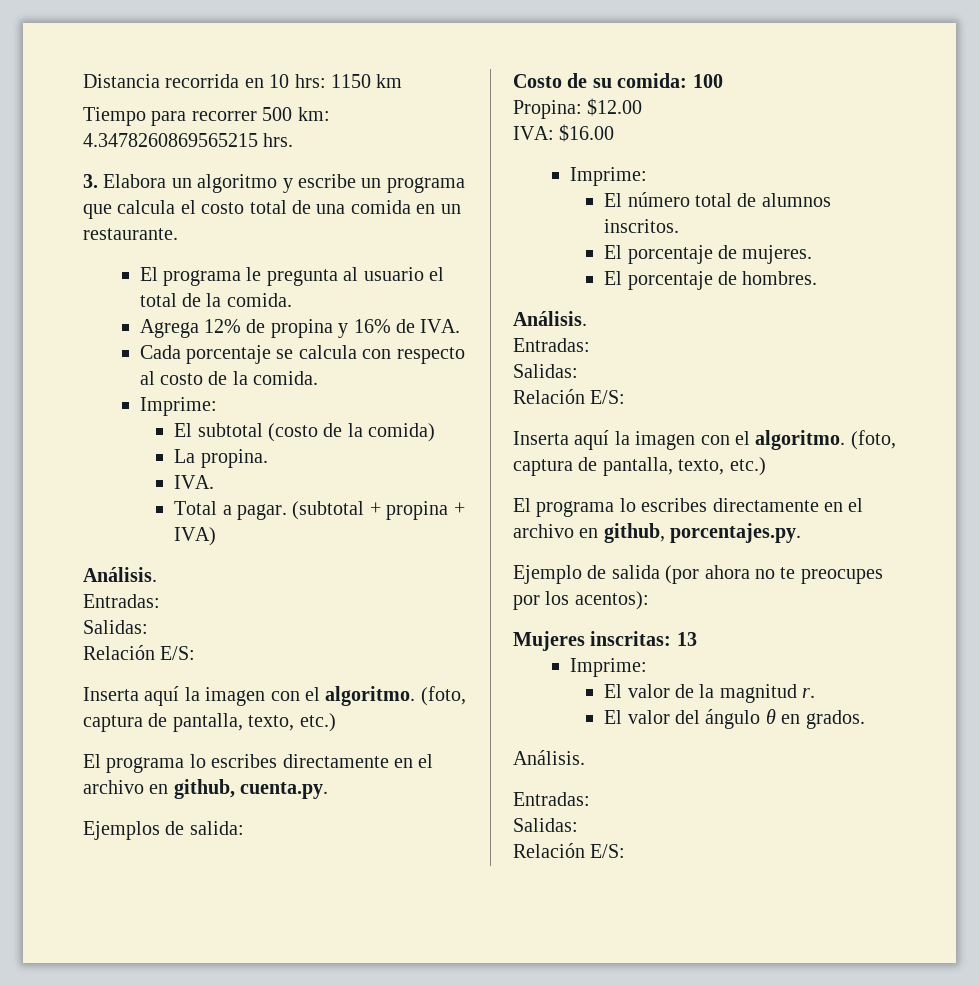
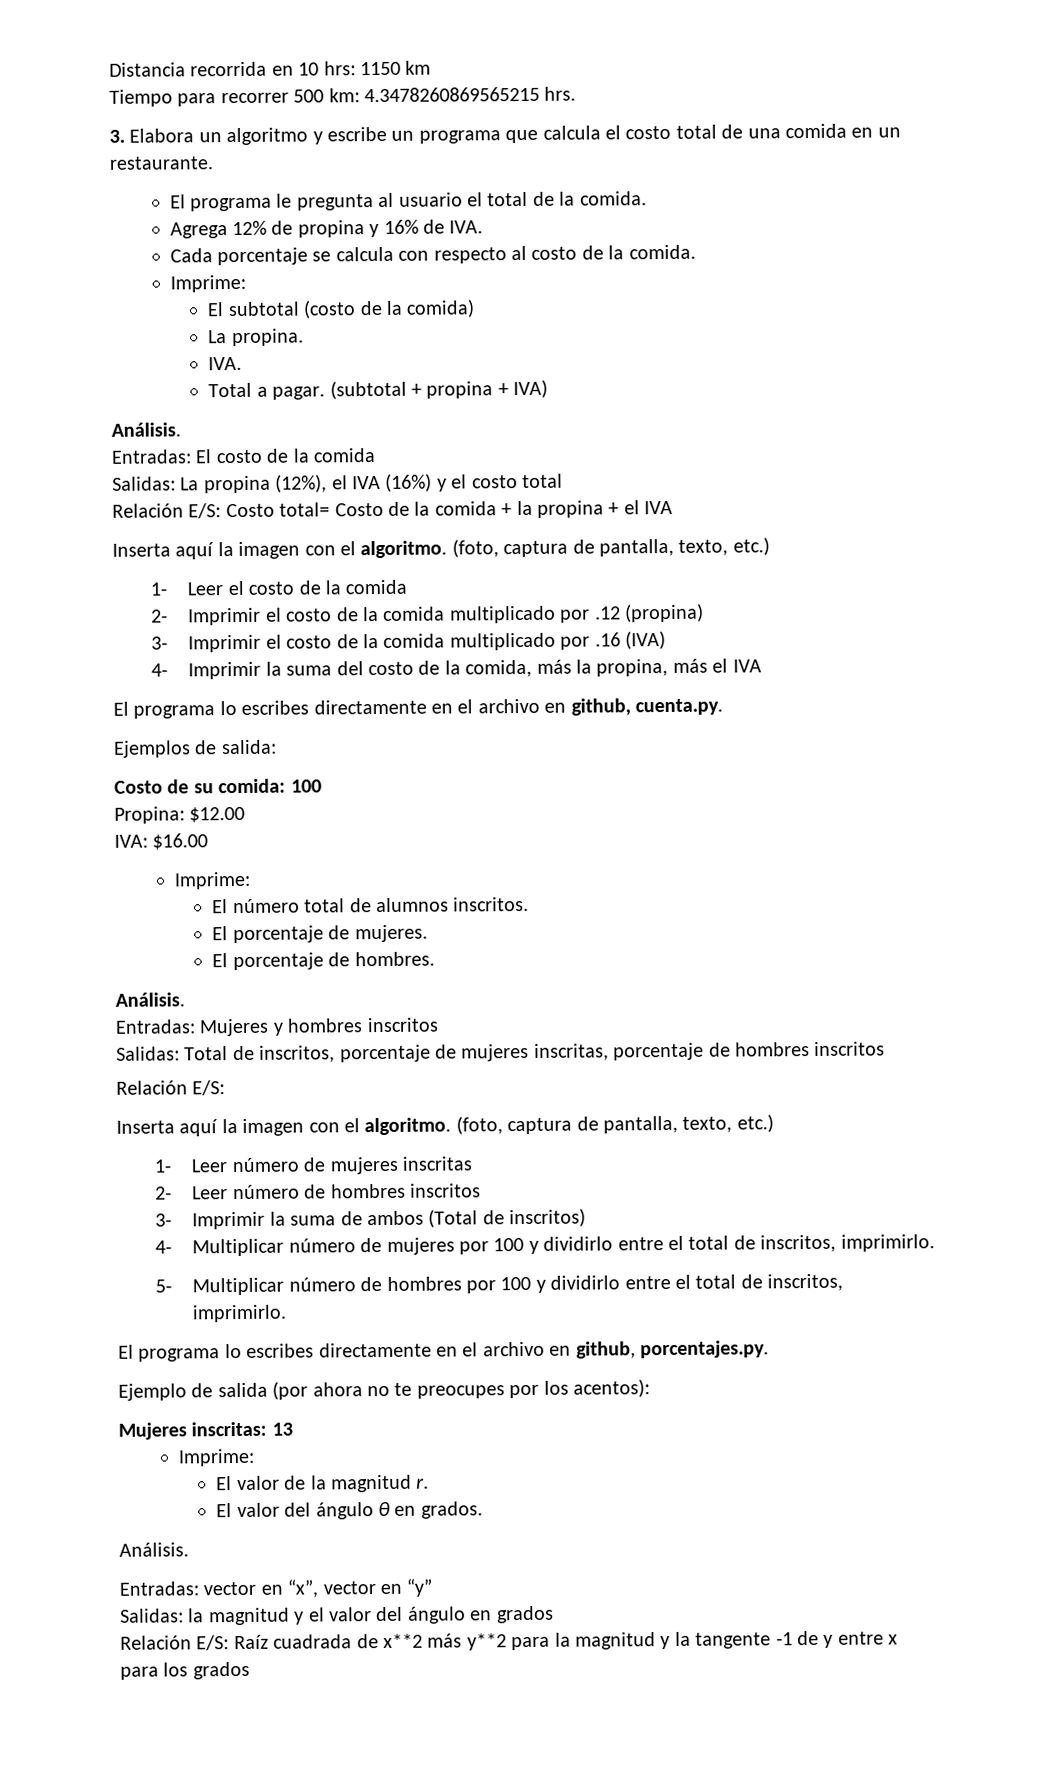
  (subtotal + propina + IVA)
  Análisis.
- Entradas:
- Salidas:
- Relación E/S:
+ Entradas: El costo de la comida
+ Salidas: La propina (12%), el IVA (16%) y el costo total
+ Relación E/S: Costo total= Costo de la comida + la propina + el IVA
+ 1- Leer el costo de la comida
+ 2- Imprimir el costo de la comida multiplicado por .12 (propina)
+ 3- Imprimir el costo de la comida multiplicado por .16 (IVA)
+ 4- Imprimir la suma del costo de la comida, más la propina, más el IVA
  El porcentaje de hombres.
  Análisis.
- Entradas:
- Salidas:
+ Entradas: Mujeres y hombres inscritos
+ Salidas: Total de inscritos, porcentaje de mujeres inscritas, porcentaje de hombres inscritos
+ 1- Leer número de mujeres inscritas
+ 2- Leer número de hombres inscritos
+ 3- Imprimir la suma de ambos (Total de inscritos)
+ 4- Multiplicar número de mujeres por 100 y dividirlo entre el total de inscritos, imprimirlo.
+ 5- Multiplicar número de hombres por 100 y dividirlo entre el total de inscritos, imprimirlo.
  El valor del ángulo θ en grados.
  Análisis.
- Entradas:
- Salidas:
- Relación E/S:
+ Entradas: vector en “x”, vector en “y”
+ Salidas: la magnitud y el valor del ángulo en grados
+ Relación E/S: Raíz cuadrada de x**2 más y**2 para la magnitud y la tangente -1 de y entre x para los grados

